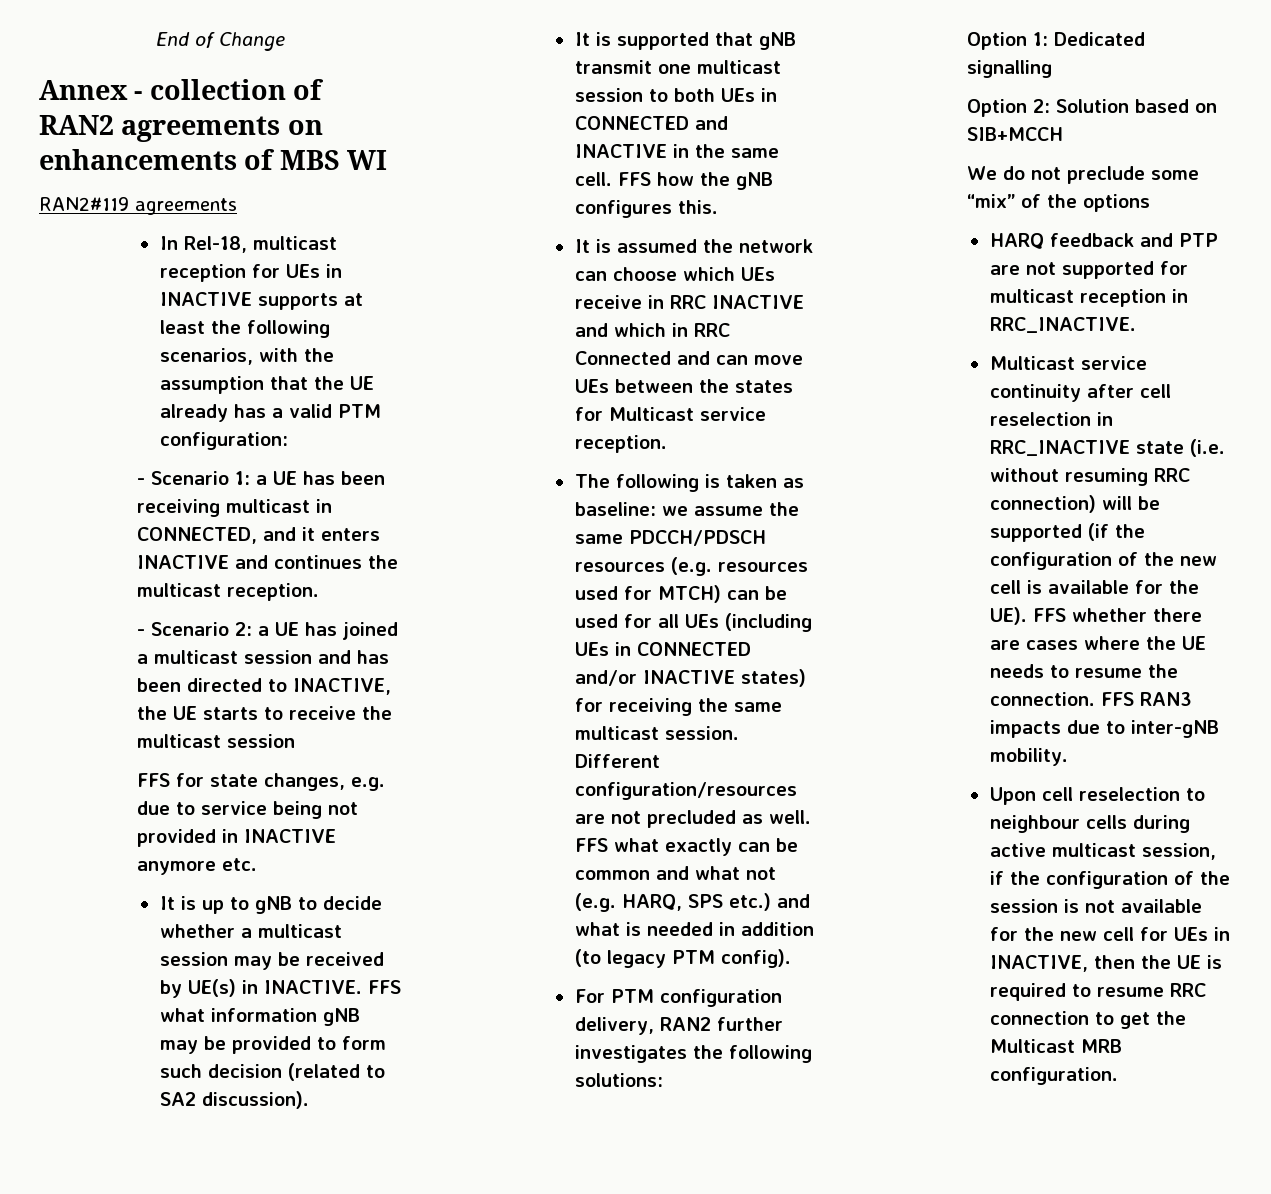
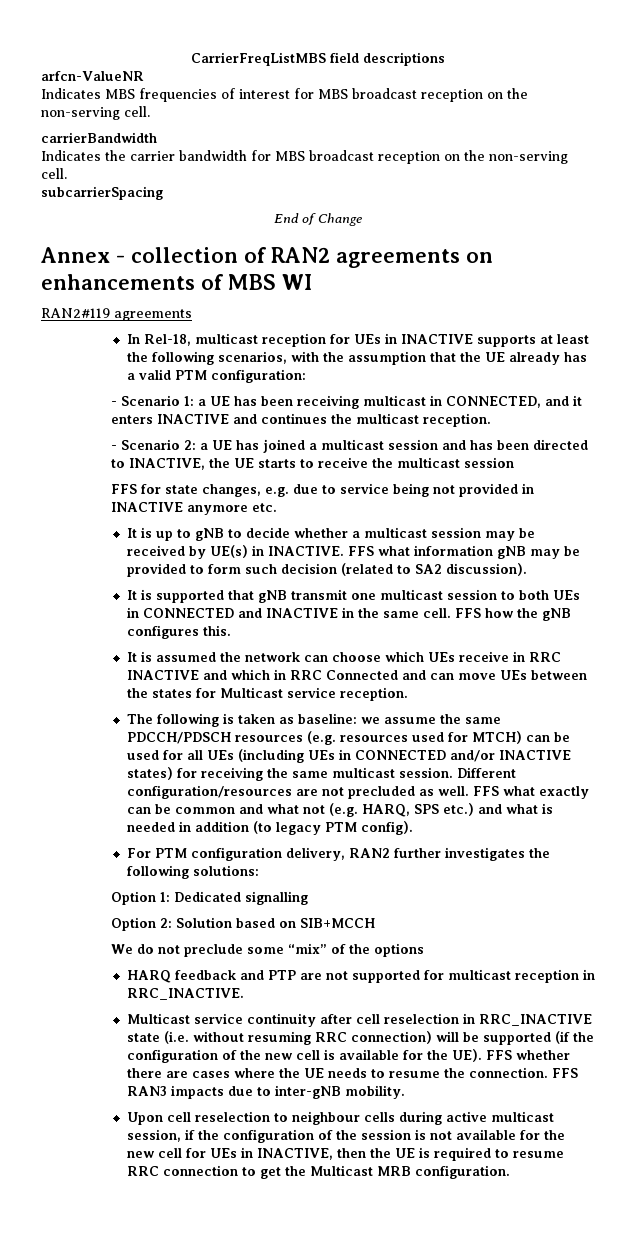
+ CarrierFreqListMBS field descriptions
+ arfcn-ValueNR
+ Indicates MBS frequencies of interest for MBS broadcast reception on the non-serving cell.
+ carrierBandwidth
+ Indicates the carrier bandwidth for MBS broadcast reception on the non-serving cell.
+ subcarrierSpacing

